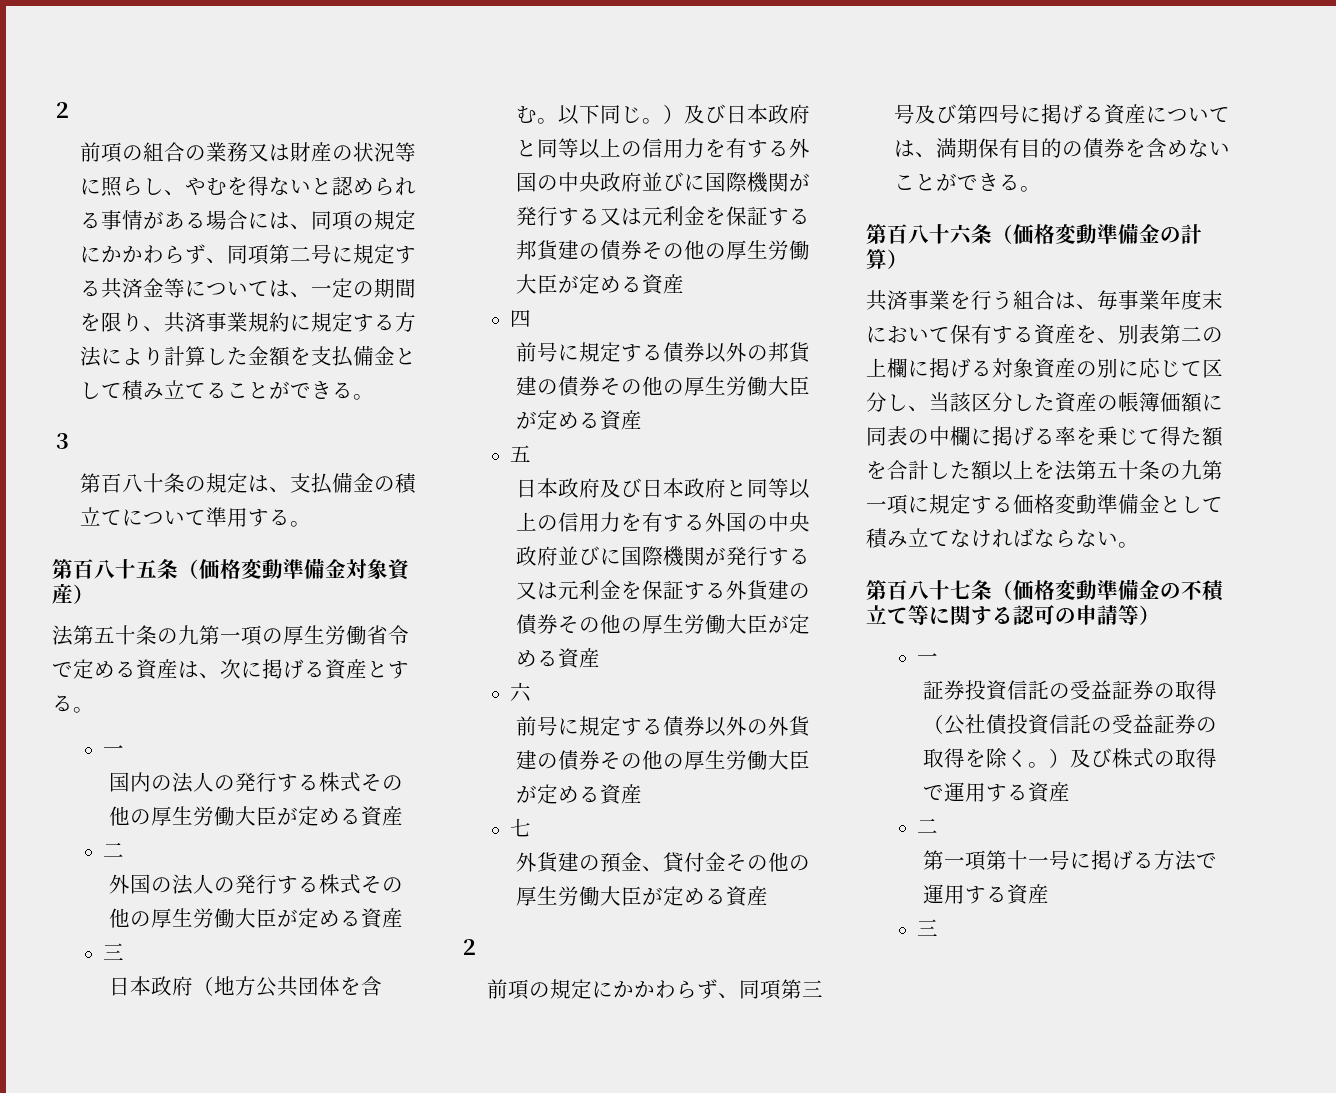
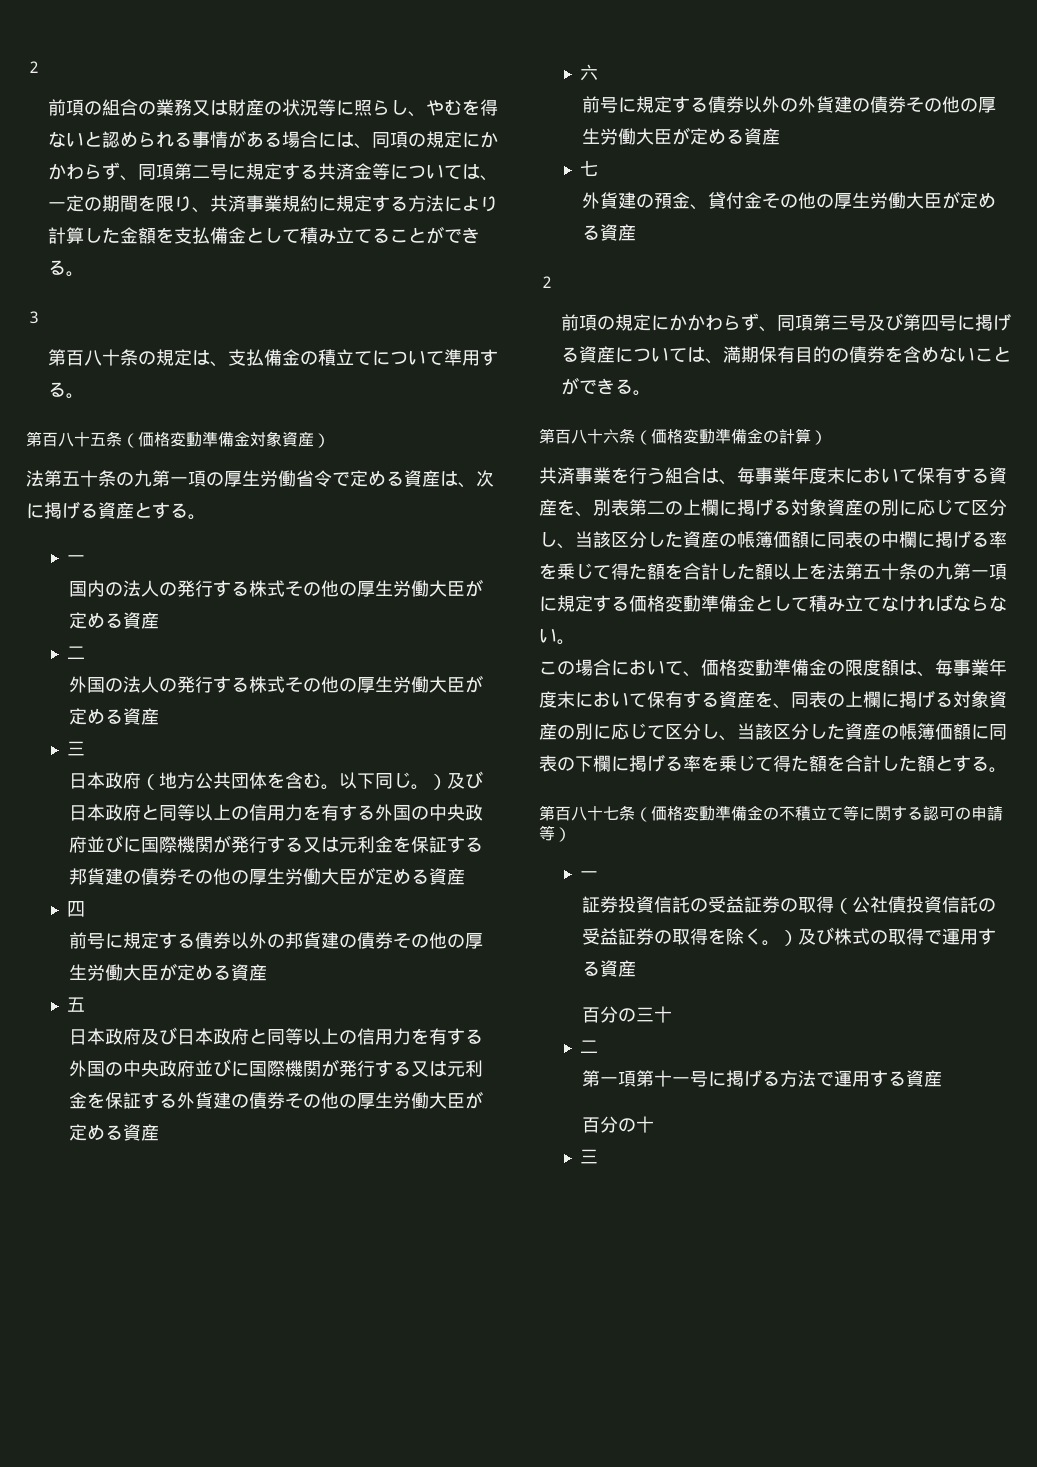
+ この場合において、価格変動準備金の限度額は、毎事業年度末において保有する資産を、同表の上欄に掲げる対象資産の別に応じて区分し、当該区分した資産の帳簿価額に同表の下欄に掲げる率を乗じて得た額を合計した額とする。
+ 百分の三十
+ 百分の十

